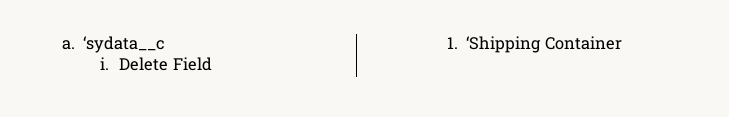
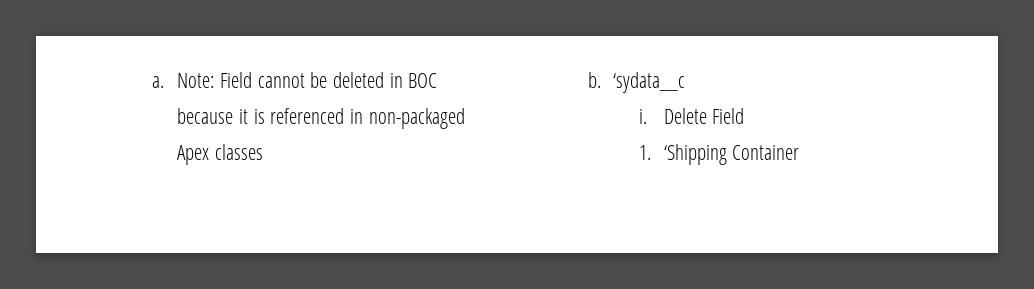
+ Note: Field cannot be deleted in BOC because it is referenced in non-packaged Apex classes
+ b.

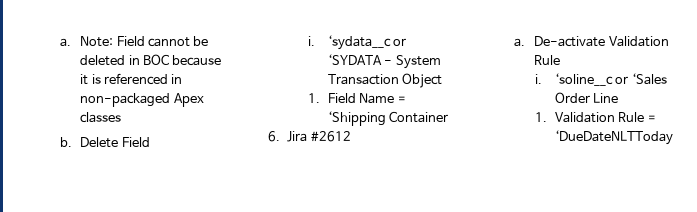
- ‘sydata__c
- i.
- 1. ‘Shipping Container
+ i. ‘sydata__c or ‘SYDATA - System Transaction Object
+ 1. Field Name = ‘Shipping Container
+ 6. Jira #2612
+ a. De-activate Validation Rule
+ i. ‘soline__c or ‘Sales Order Line
+ 1. Validation Rule = ‘DueDateNLTToday

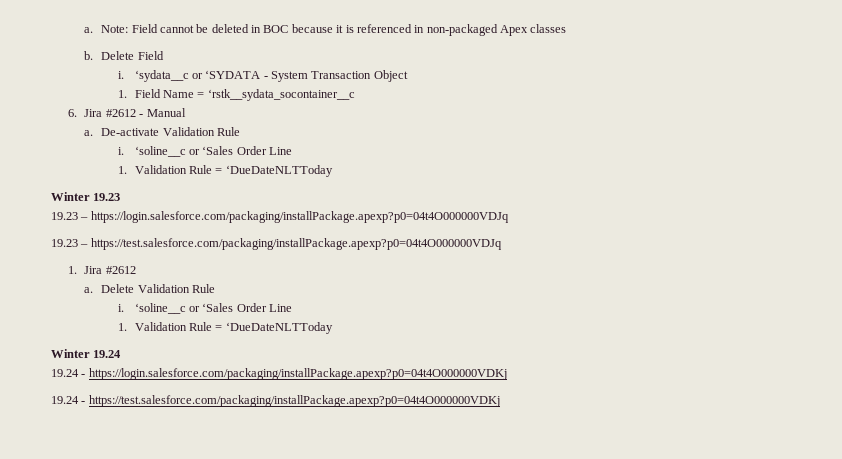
- 1. Field Name = ‘Shipping Container
+ 1. Field Name = ‘rstk__sydata_socontainer__c
- 6. Jira #2612
+ 6. Jira #2612 - Manual
+ Winter 19.23
+ 19.23 – https://login.salesforce.com/packaging/installPackage.apexp?p0=04t4O000000VDJq
+ 19.23 – https://test.salesforce.com/packaging/installPackage.apexp?p0=04t4O000000VDJq
+ 1. Jira #2612
+ a. Delete Validation Rule
+ i. ‘soline__c or ‘Sales Order Line
+ 1. Validation Rule = ‘DueDateNLTToday
+ Winter 19.24
+ 19.24 - https://login.salesforce.com/packaging/installPackage.apexp?p0=04t4O000000VDKj
+ 19.24 - https://test.salesforce.com/packaging/installPackage.apexp?p0=04t4O000000VDKj

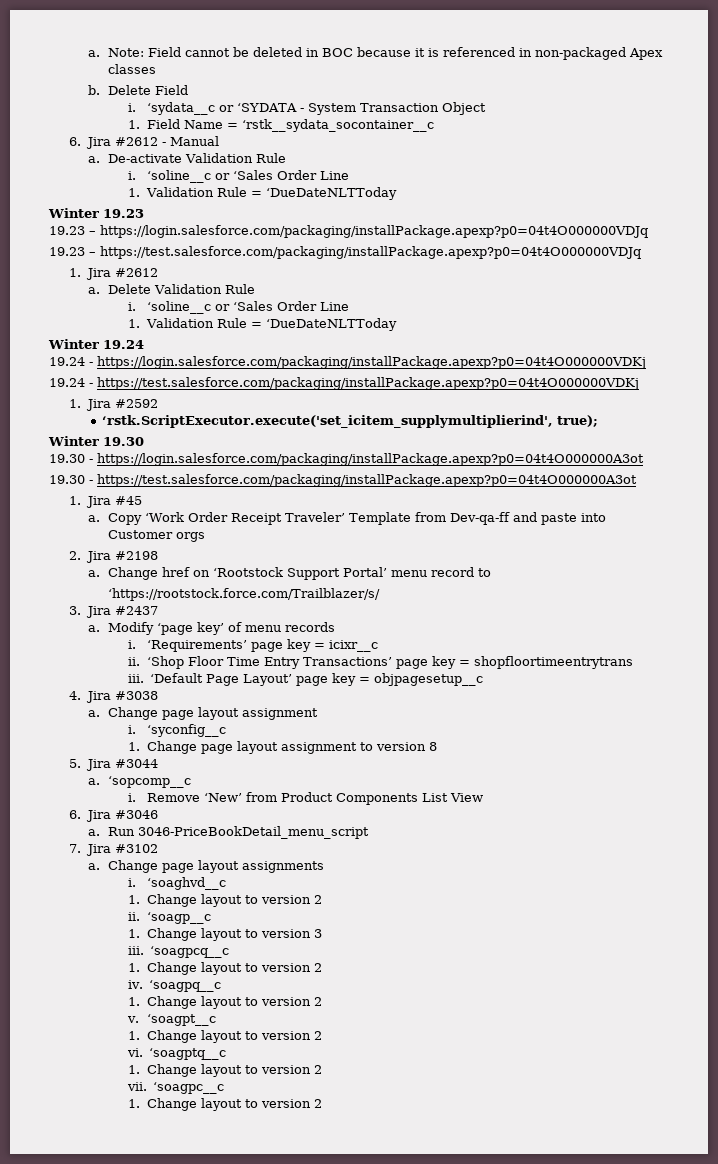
+ 1. Jira #2592
+ ‘rstk.ScriptExecutor.execute('set_icitem_supplymultiplierind', true);
+ Winter 19.30
+ 19.30 - https://login.salesforce.com/packaging/installPackage.apexp?p0=04t4O000000A3ot
+ 19.30 - https://test.salesforce.com/packaging/installPackage.apexp?p0=04t4O000000A3ot
+ 1. Jira #45
+ a. Copy ‘Work Order Receipt Traveler’ Template from Dev-qa-ff and paste into Customer orgs
+ 2. Jira #2198
+ a. Change href on ‘Rootstock Support Portal’ menu record to
+ ‘https://rootstock.force.com/Trailblazer/s/
+ 3. Jira #2437
+ a. Modify ‘page key’ of menu records
+ i. ‘Requirements’ page key = icixr__c
+ ii. ‘Shop Floor Time Entry Transactions’ page key = shopfloortimeentrytrans
+ iii. ‘Default Page Layout’ page key = objpagesetup__c
+ 4. Jira #3038
+ a. Change page layout assignment
+ i. ‘syconfig__c
+ 1. Change page layout assignment to version 8
+ 5. Jira #3044
+ a. ‘sopcomp__c
+ i. Remove ‘New’ from Product Components List View
+ 6. Jira #3046
+ a. Run 3046-PriceBookDetail_menu_script
+ 7. Jira #3102
+ a. Change page layout assignments
+ i. ‘soaghvd__c
+ 1. Change layout to version 2
+ ii. ‘soagp__c
+ 1. Change layout to version 3
+ iii. ‘soagpcq__c
+ 1. Change layout to version 2
+ iv. ‘soagpq__c
+ 1. Change layout to version 2
+ v. ‘soagpt__c
+ 1. Change layout to version 2
+ vi. ‘soagptq__c
+ 1. Change layout to version 2
+ vii. ‘soagpc__c
+ 1. Change layout to version 2

